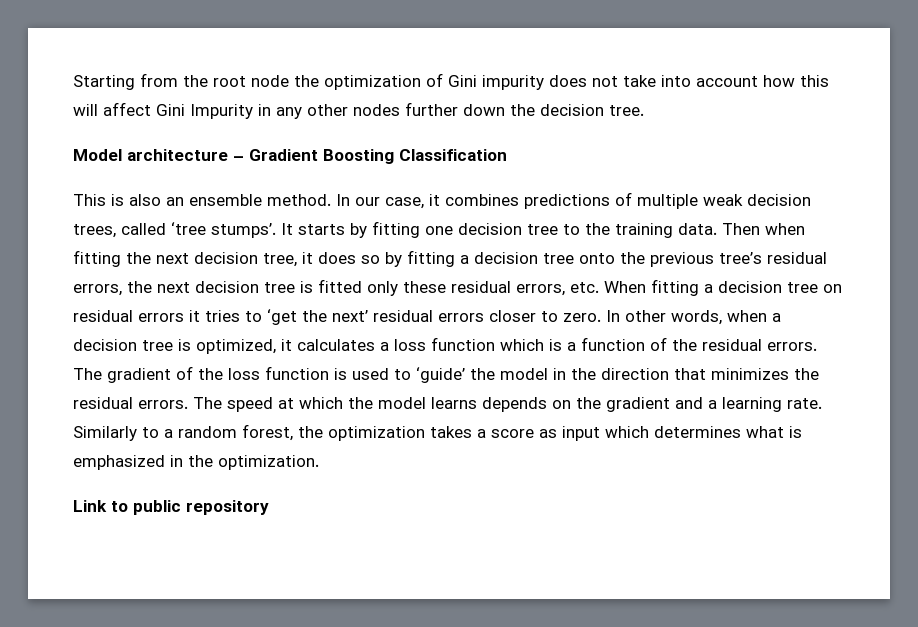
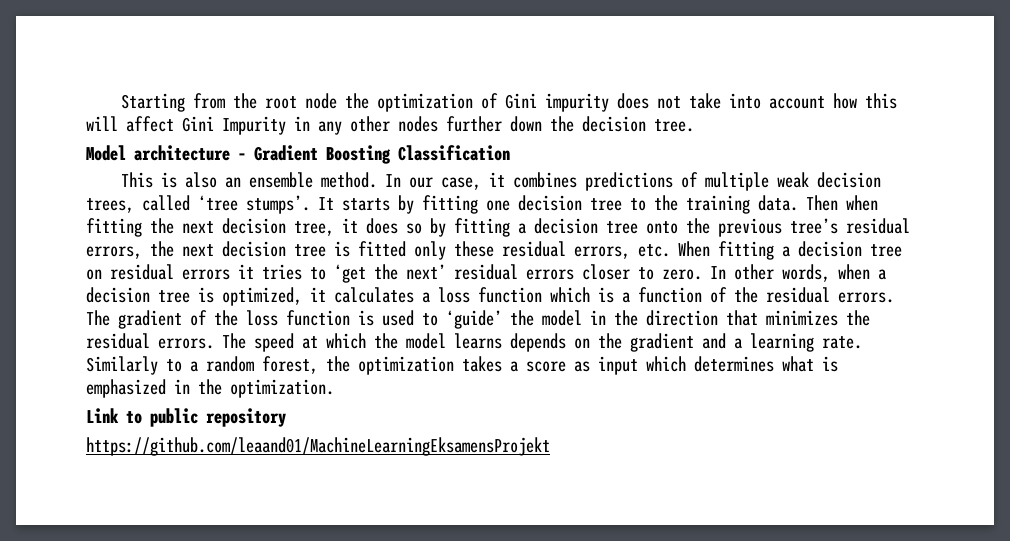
+ https://github.com/leaand01/MachineLearningEksamensProjekt

